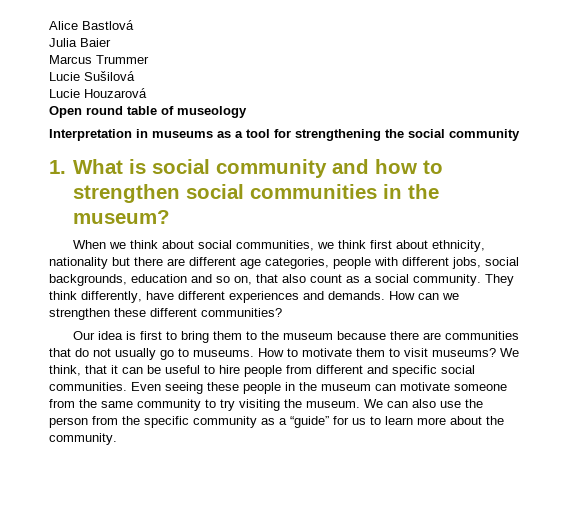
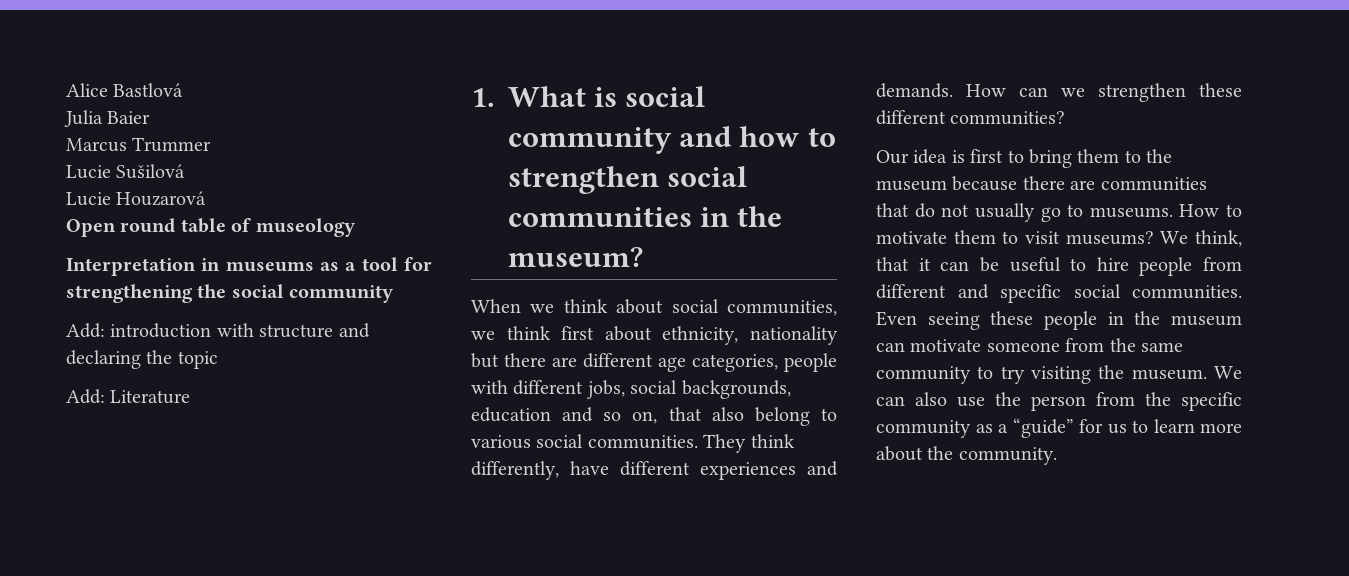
+ Add: introduction with structure and declaring the topic
+ Add: Literature
- When we think about social communities, we think first about ethnicity, nationality but there are different age categories, people with different jobs, social backgrounds, education and so on, that also count as a social community.
+ When we think about social communities, we think first about ethnicity, nationality but there are different age categories, people with different jobs, social backgrounds, education and so on, that also belong to various social communities.

